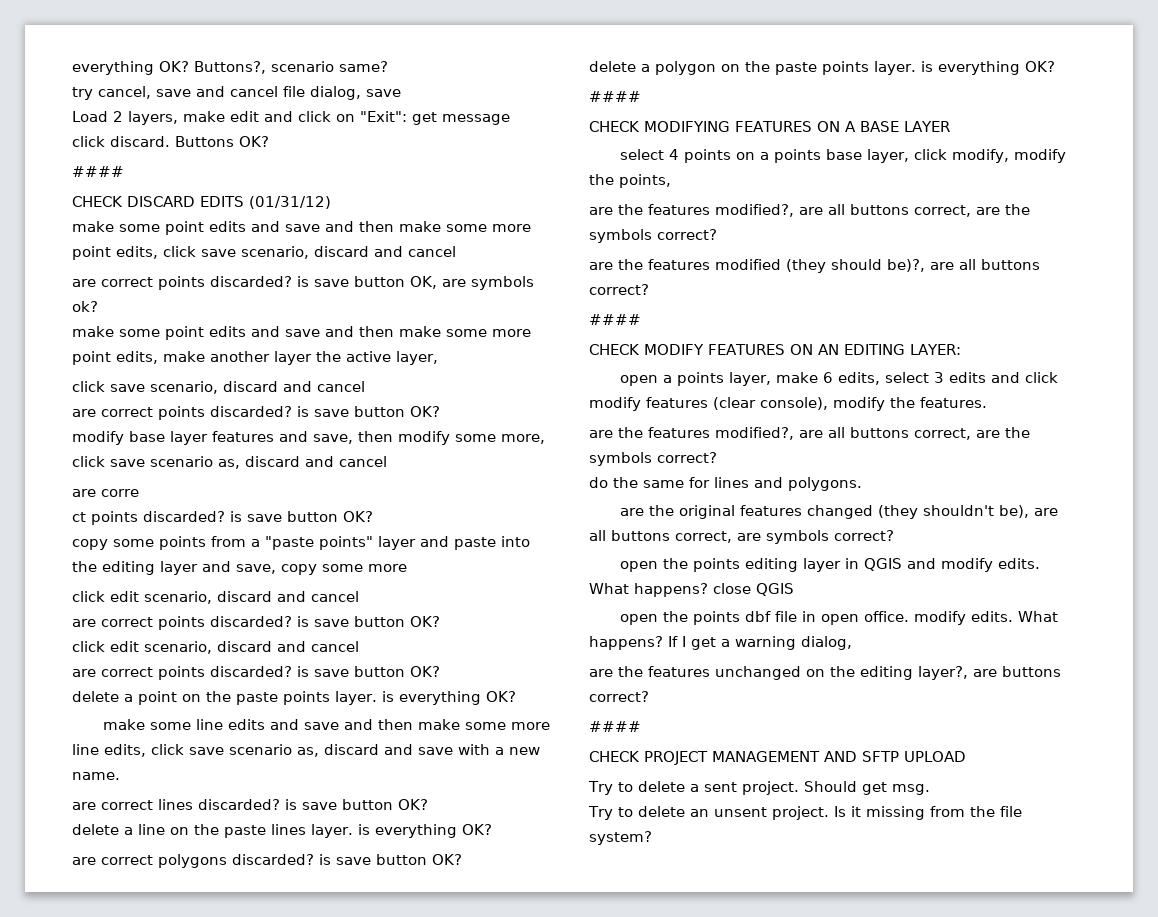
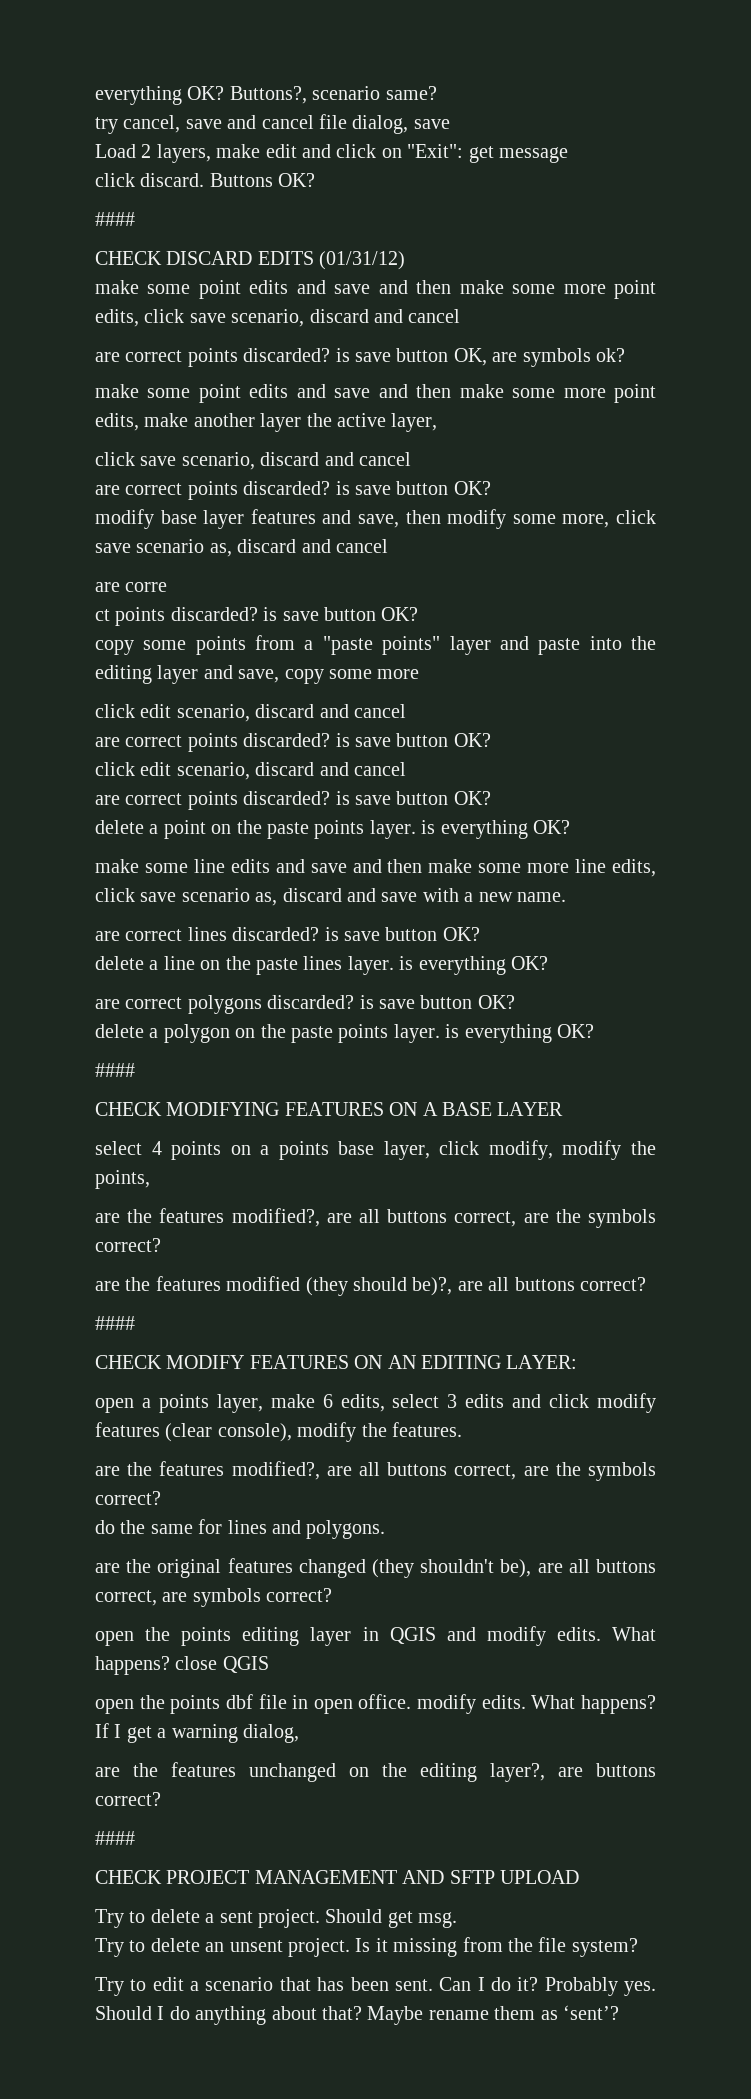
+ Try to edit a scenario that has been sent. Can I do it? Probably yes. Should I do anything about that? Maybe rename them as ‘sent’?

